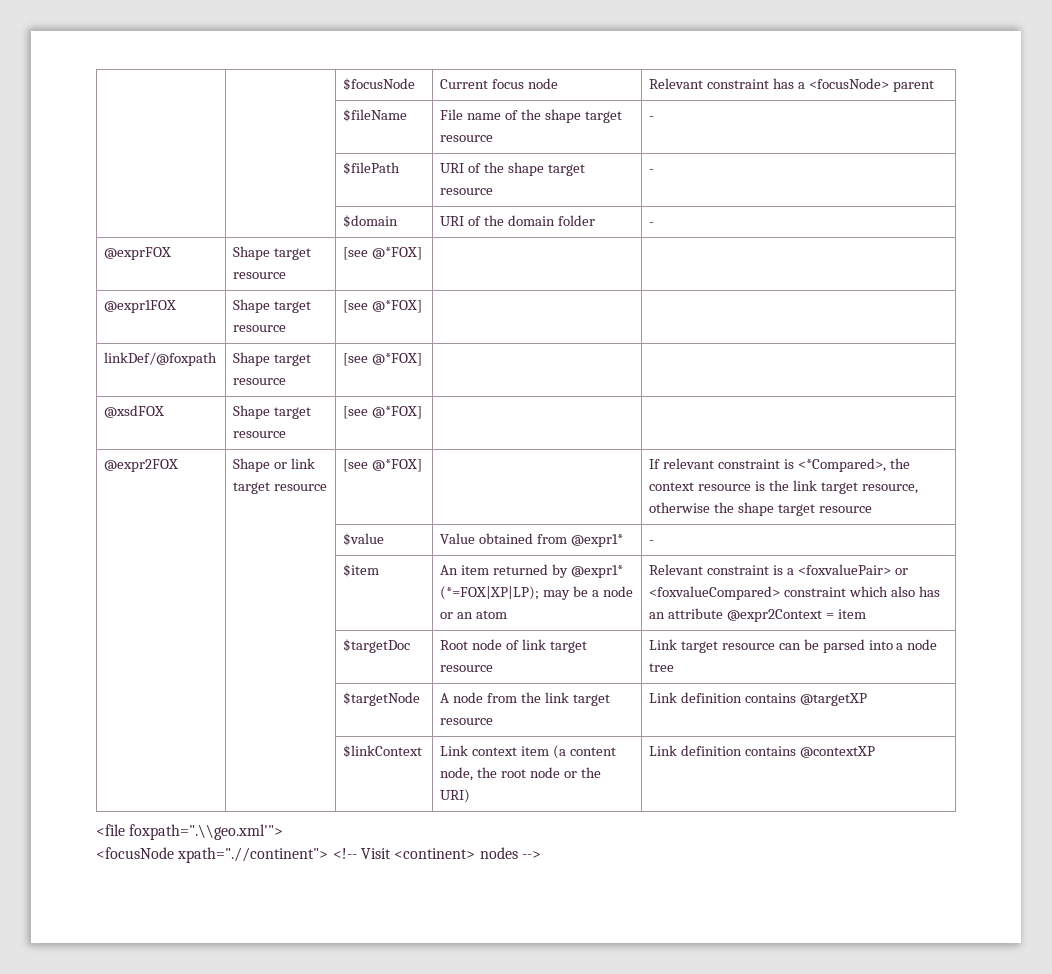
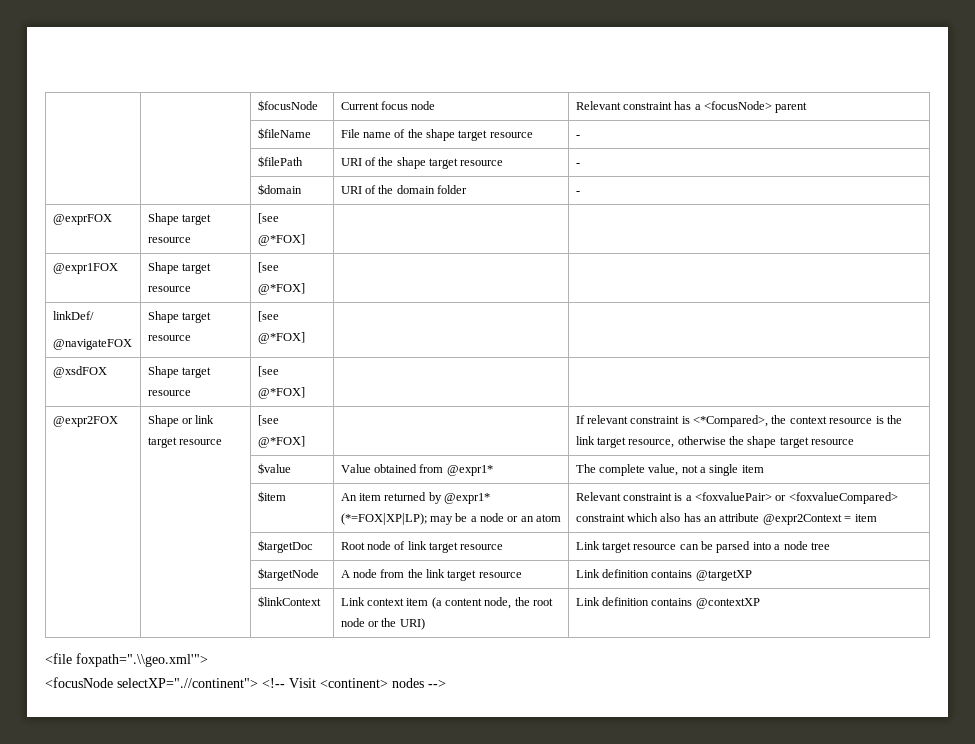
- linkDef/@foxpath | Shape target resource | [see @*FOX] | |
+ linkDef/
+ @navigateFOX | Shape target resource | [see @*FOX] | |
- | | $value | Value obtained from @expr1* | -
+ | | $value | Value obtained from @expr1* | The complete value, not a single item
- <focusNode xpath=".//continent"> <!-- Visit <continent> nodes -->
+ <focusNode selectXP=".//continent"> <!-- Visit <continent> nodes -->

